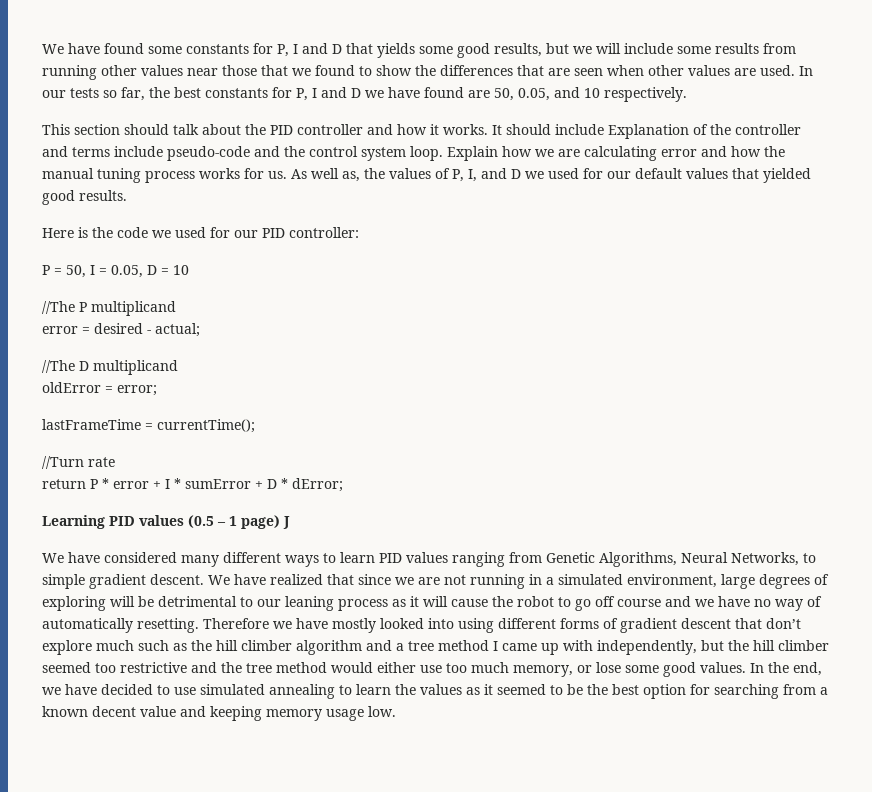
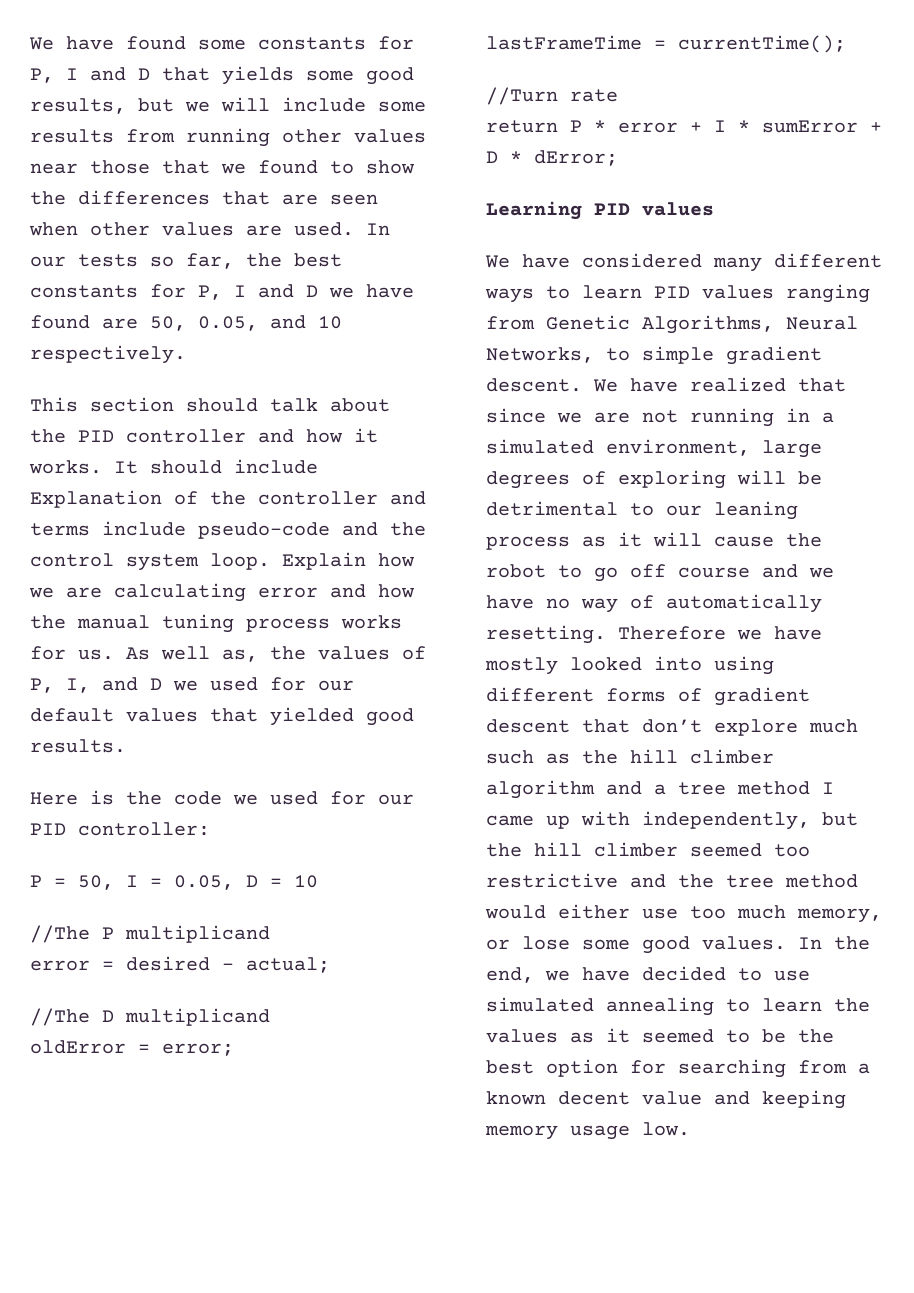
- Learning PID values (0.5 – 1 page) J
+ Learning PID values

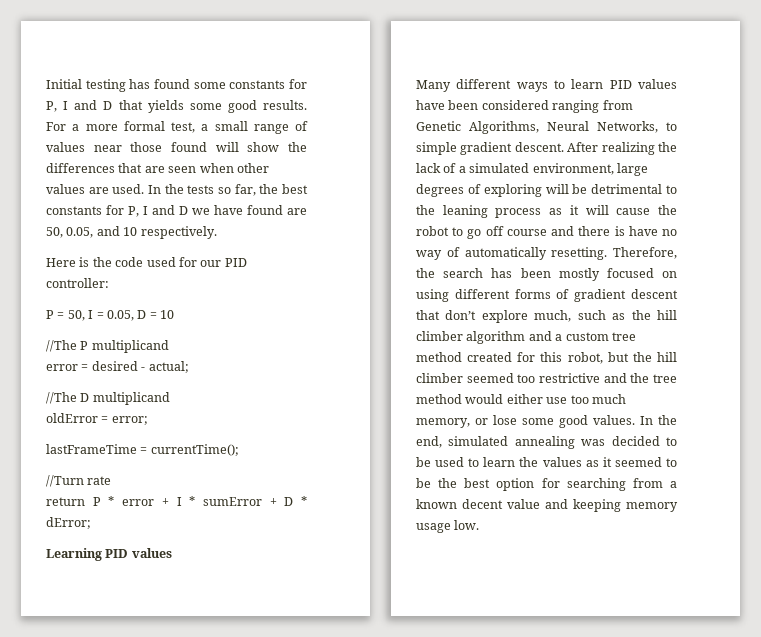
- We have found some constants for P, I and D that yields some good results, but we will include some results from running other values near those that we found to show the differences that are seen when other values are used.
+ Initial testing has found some constants for P, I and D that yields some good results. For a more formal test, a small range of values near those found will show the differences that are seen when other values are used.
- In our tests so far, the best constants for P, I and D we have found are 50, 0.05, and 10 respectively.
+ In the tests so far, the best constants for P, I and D we have found are 50, 0.05, and 10 respectively.
- This section should talk about the PID controller and how it works. It should include Explanation of the controller and terms include pseudo-code and the control system loop. Explain how we are calculating error and how the manual tuning process works for us. As well as, the values of P, I, and D we used for our default values that yielded good results.
- Here is the code we used for our PID controller:
+ Here is the code used for our PID controller:
- We have considered many different ways to learn PID values ranging from Genetic Algorithms, Neural Networks, to simple gradient descent.
+ Many different ways to learn PID values have been considered ranging from Genetic Algorithms, Neural Networks, to simple gradient descent.
- We have realized that since we are not running in a simulated environment, large degrees of exploring will be detrimental to our leaning process as it will cause the robot to go off course and we have no way of automatically resetting.
+ After realizing the lack of a simulated environment, large degrees of exploring will be detrimental to the leaning process as it will cause the robot to go off course and there is have no way of automatically resetting.
- Therefore we have mostly looked into using different forms of gradient descent that don’t explore much such as the hill climber algorithm and a tree method I came up with independently, but the hill climber seemed too restrictive and the tree method would either use too much memory, or lose some good values.
+ Therefore, the search has been mostly focused on using different forms of gradient descent that don’t explore much, such as the hill climber algorithm and a custom tree method created for this robot, but the hill climber seemed too restrictive and the tree method would either use too much memory, or lose some good values.
- In the end, we have decided to use simulated annealing to learn the values as it seemed to be the best option for searching from a known decent value and keeping memory usage low.
+ In the end, simulated annealing was decided to be used to learn the values as it seemed to be the best option for searching from a known decent value and keeping memory usage low.

